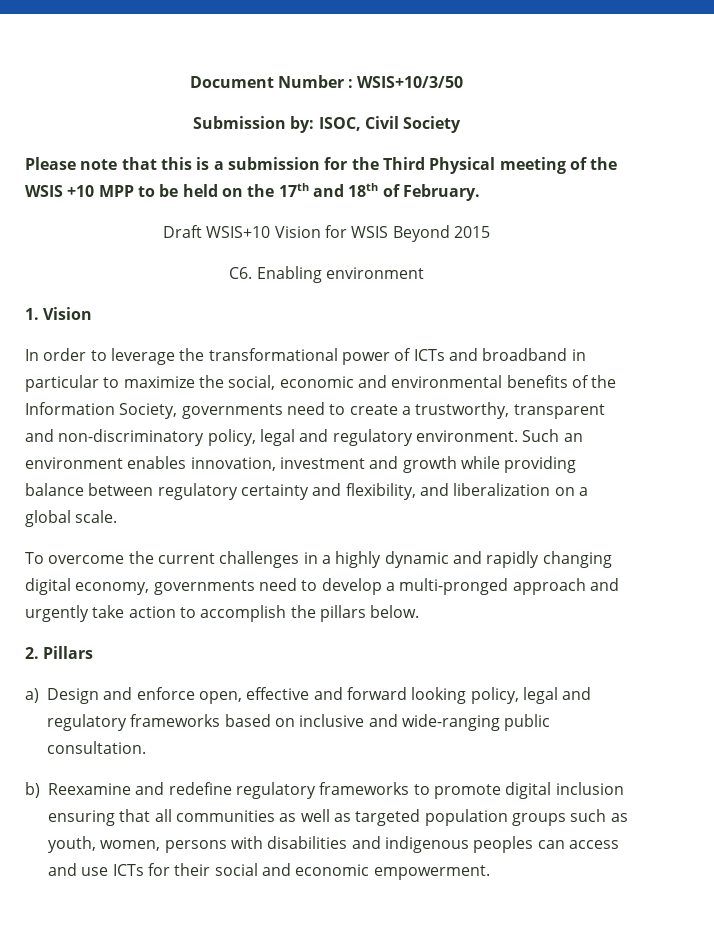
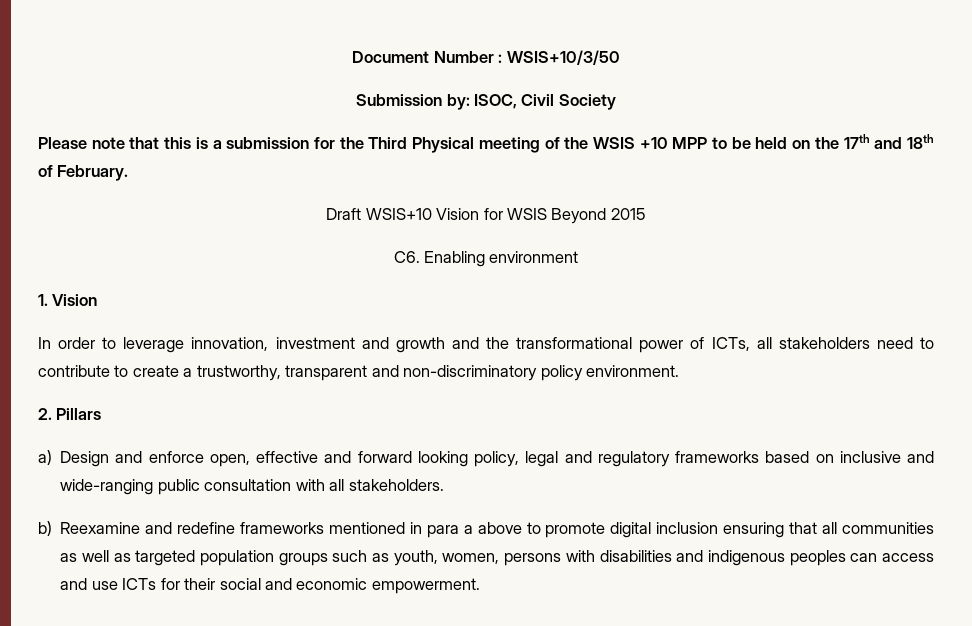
- In order to leverage the transformational power of ICTs and broadband in particular to maximize the social, economic and environmental benefits of the Information Society, governments need to create a trustworthy, transparent and non-discriminatory policy, legal and regulatory environment. Such an environment enables innovation, investment and growth while providing balance between regulatory certainty and flexibility, and liberalization on a global scale.
- To overcome the current challenges in a highly dynamic and rapidly changing digital economy, governments need to develop a multi-pronged approach and urgently take action to accomplish the pillars below.
+ In order to leverage innovation, investment and growth and the transformational power of ICTs, all stakeholders need to contribute to create a trustworthy, transparent and non-discriminatory policy environment.
- a) Design and enforce open, effective and forward looking policy, legal and regulatory frameworks based on inclusive and wide-ranging public consultation.
+ a) Design and enforce open, effective and forward looking policy, legal and regulatory frameworks based on inclusive and wide-ranging public consultation with all stakeholders.
- b) Reexamine and redefine regulatory frameworks to promote digital inclusion ensuring that all communities as well as targeted population groups such as youth, women, persons with disabilities and indigenous peoples can access and use ICTs for their social and economic empowerment.
+ b) Reexamine and redefine frameworks mentioned in para a above to promote digital inclusion ensuring that all communities as well as targeted population groups such as youth, women, persons with disabilities and indigenous peoples can access and use ICTs for their social and economic empowerment.

